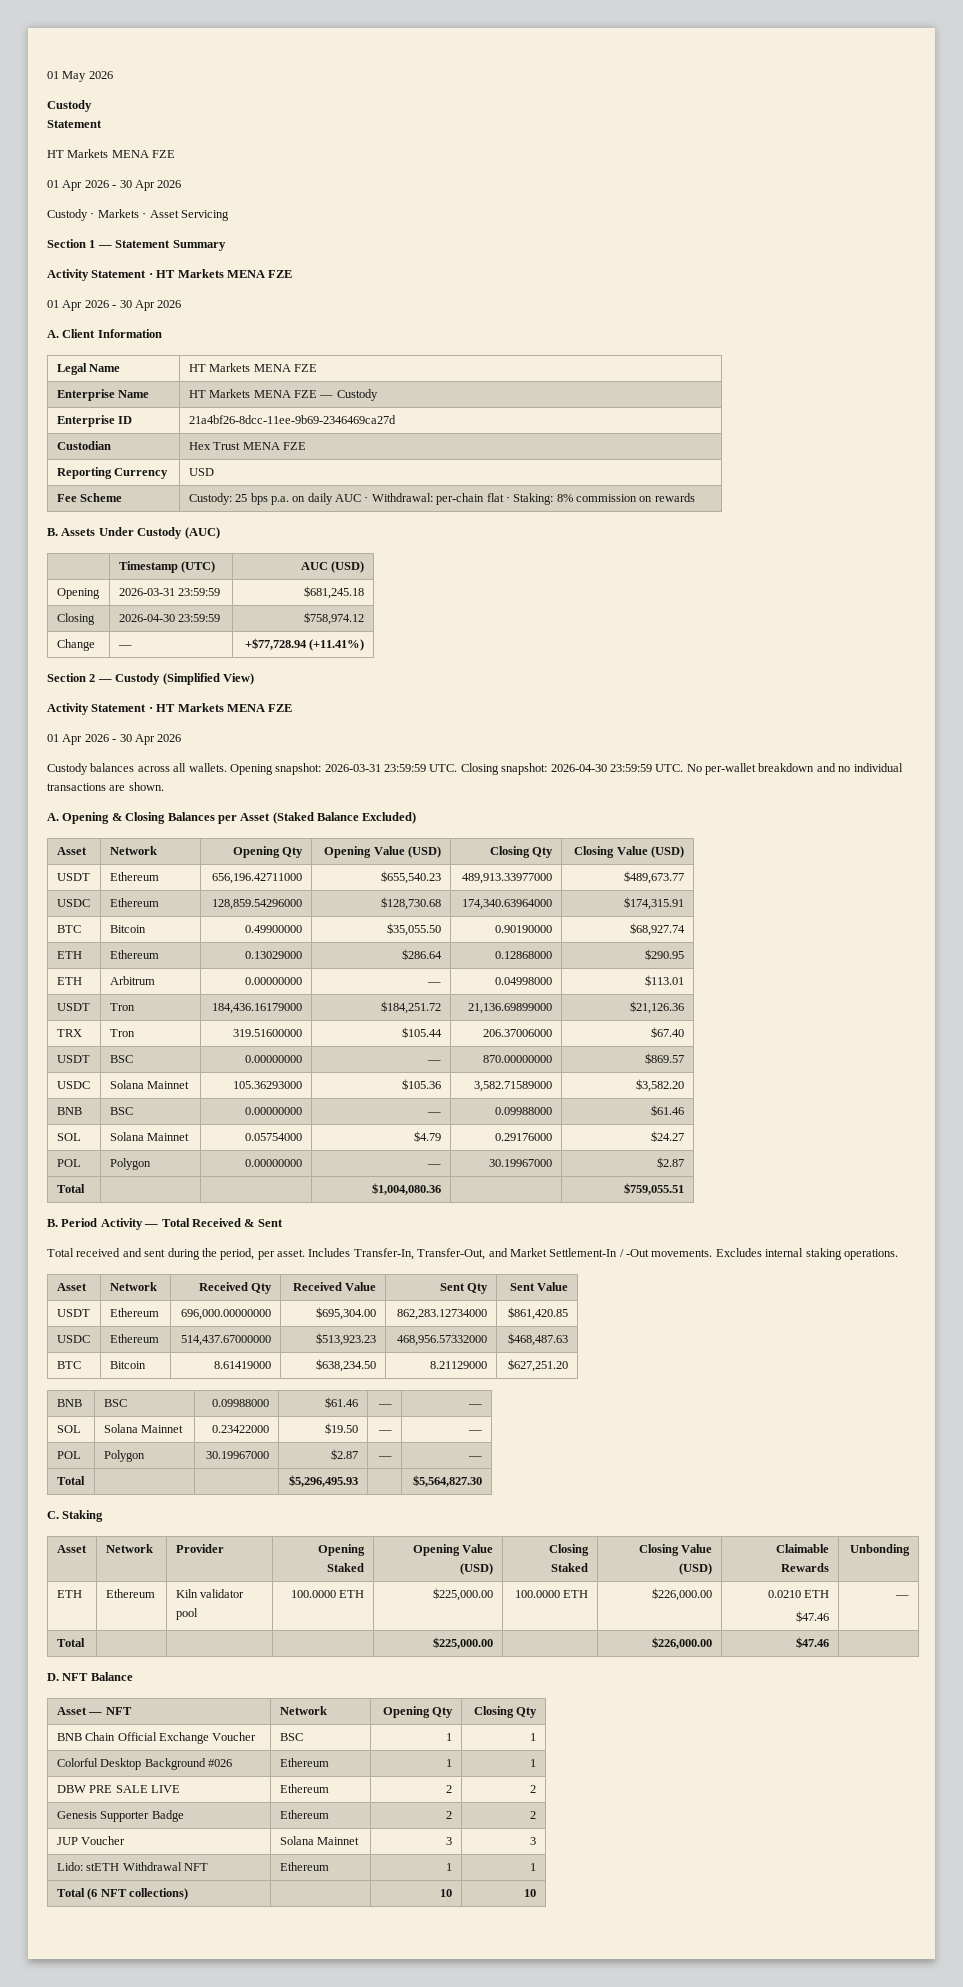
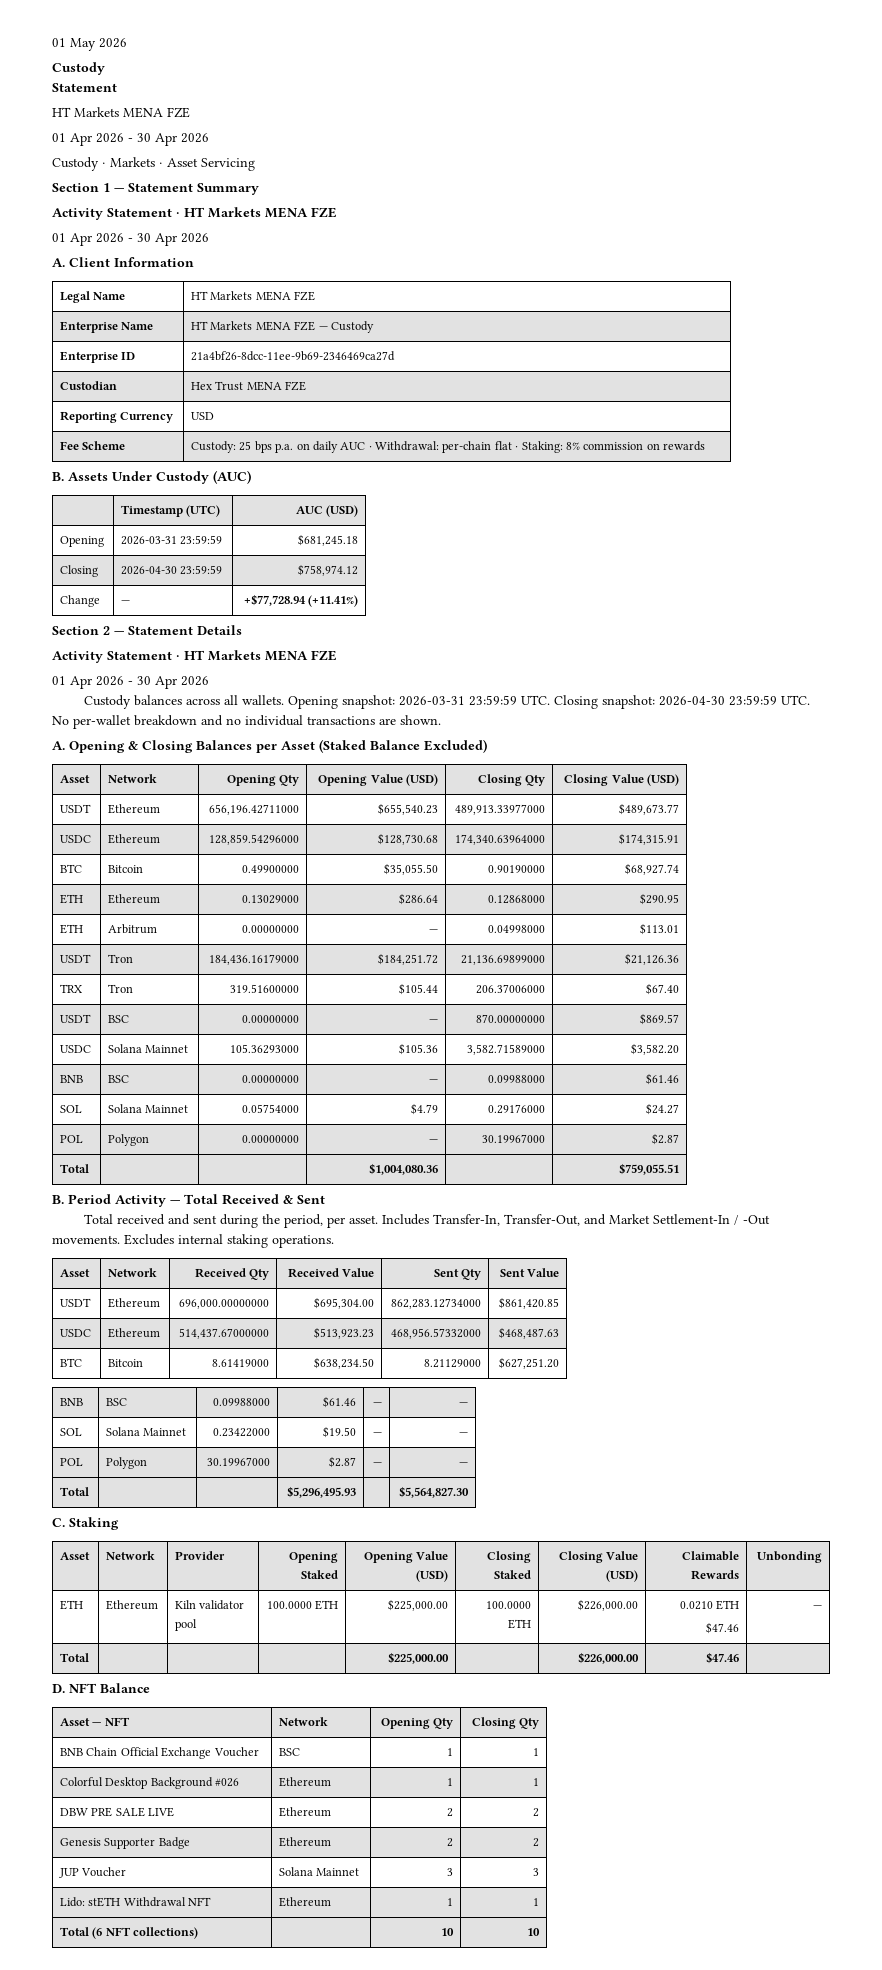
- Section 2 — Custody (Simplified View)
+ Section 2 — Statement Details

